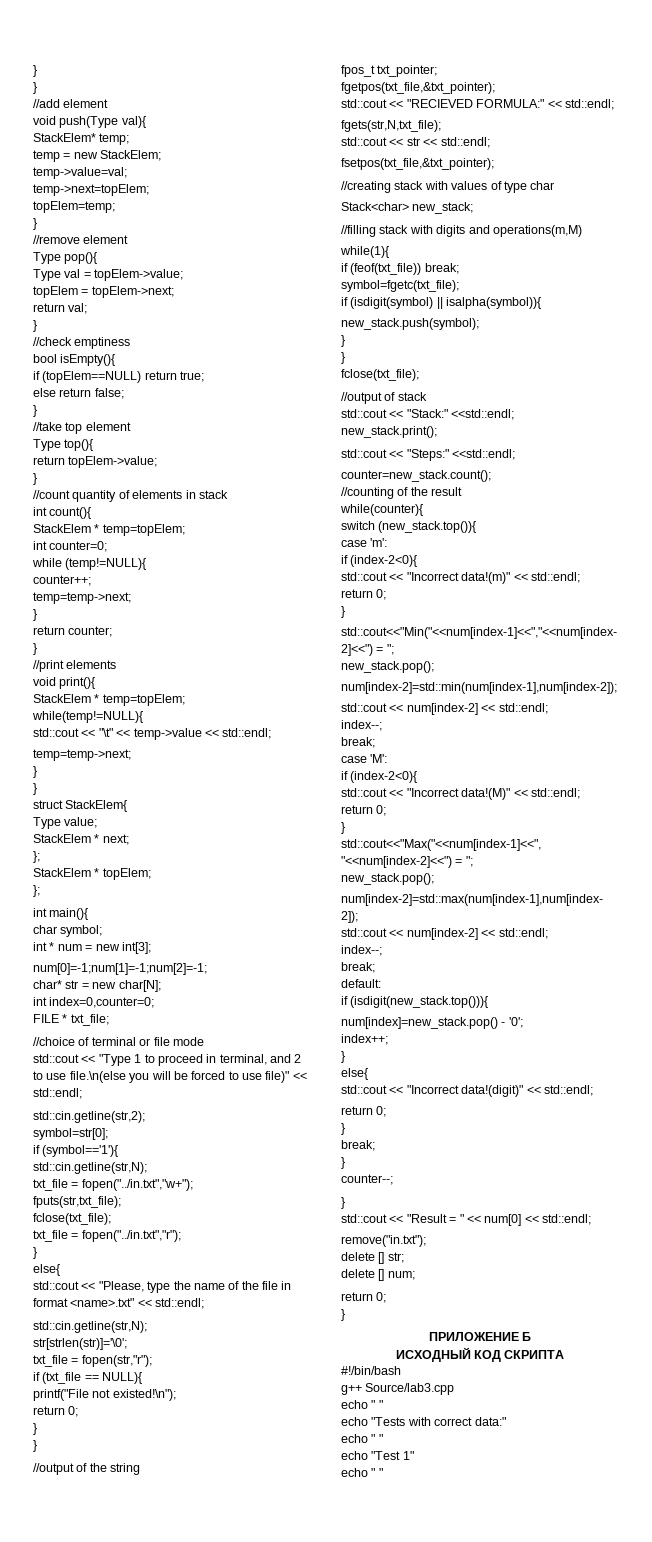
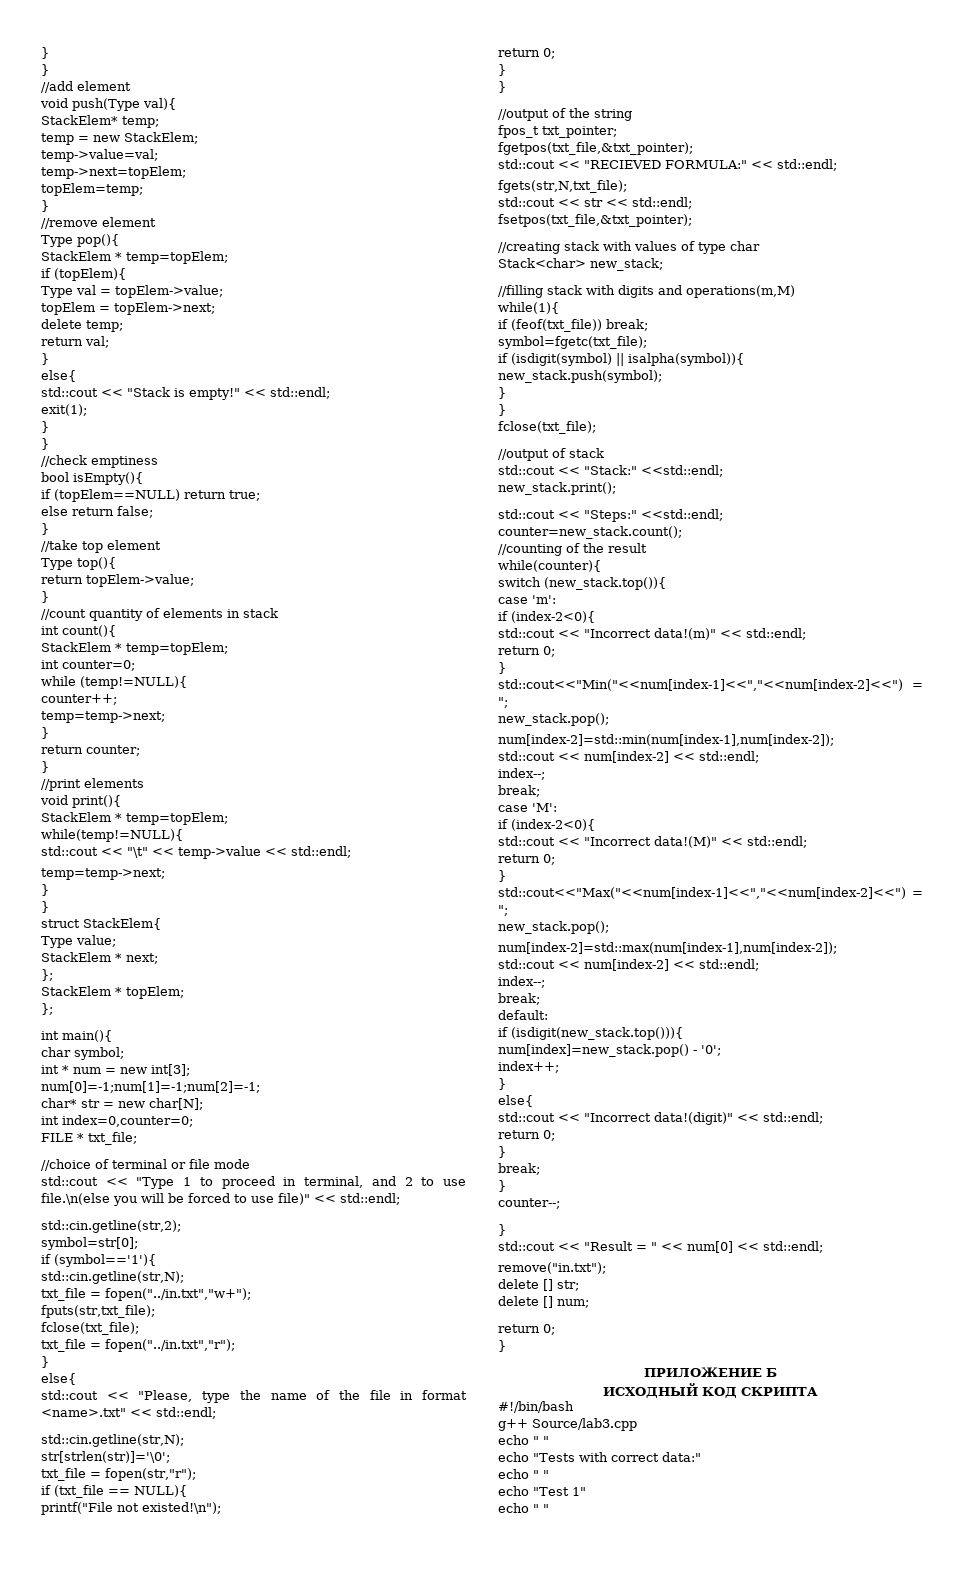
  Type pop(){
+ StackElem * temp=topElem;
+ if (topElem){
+ delete temp;
  return val;
+ }
+ else{
+ std::cout << "Stack is empty!" << std::endl;
+ exit(1);
+ }

